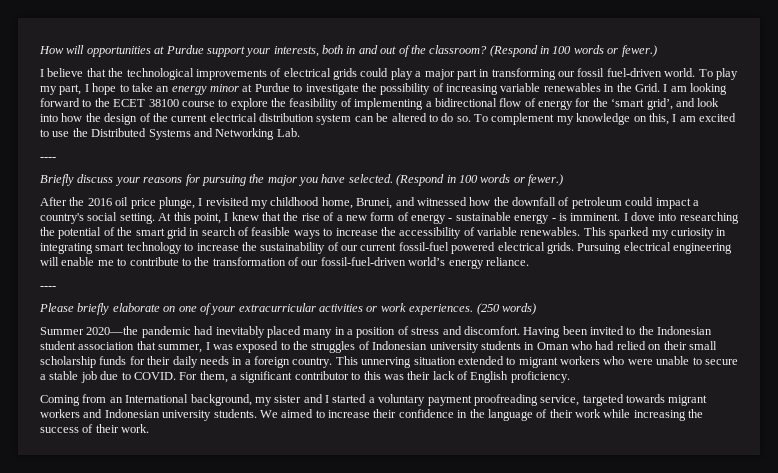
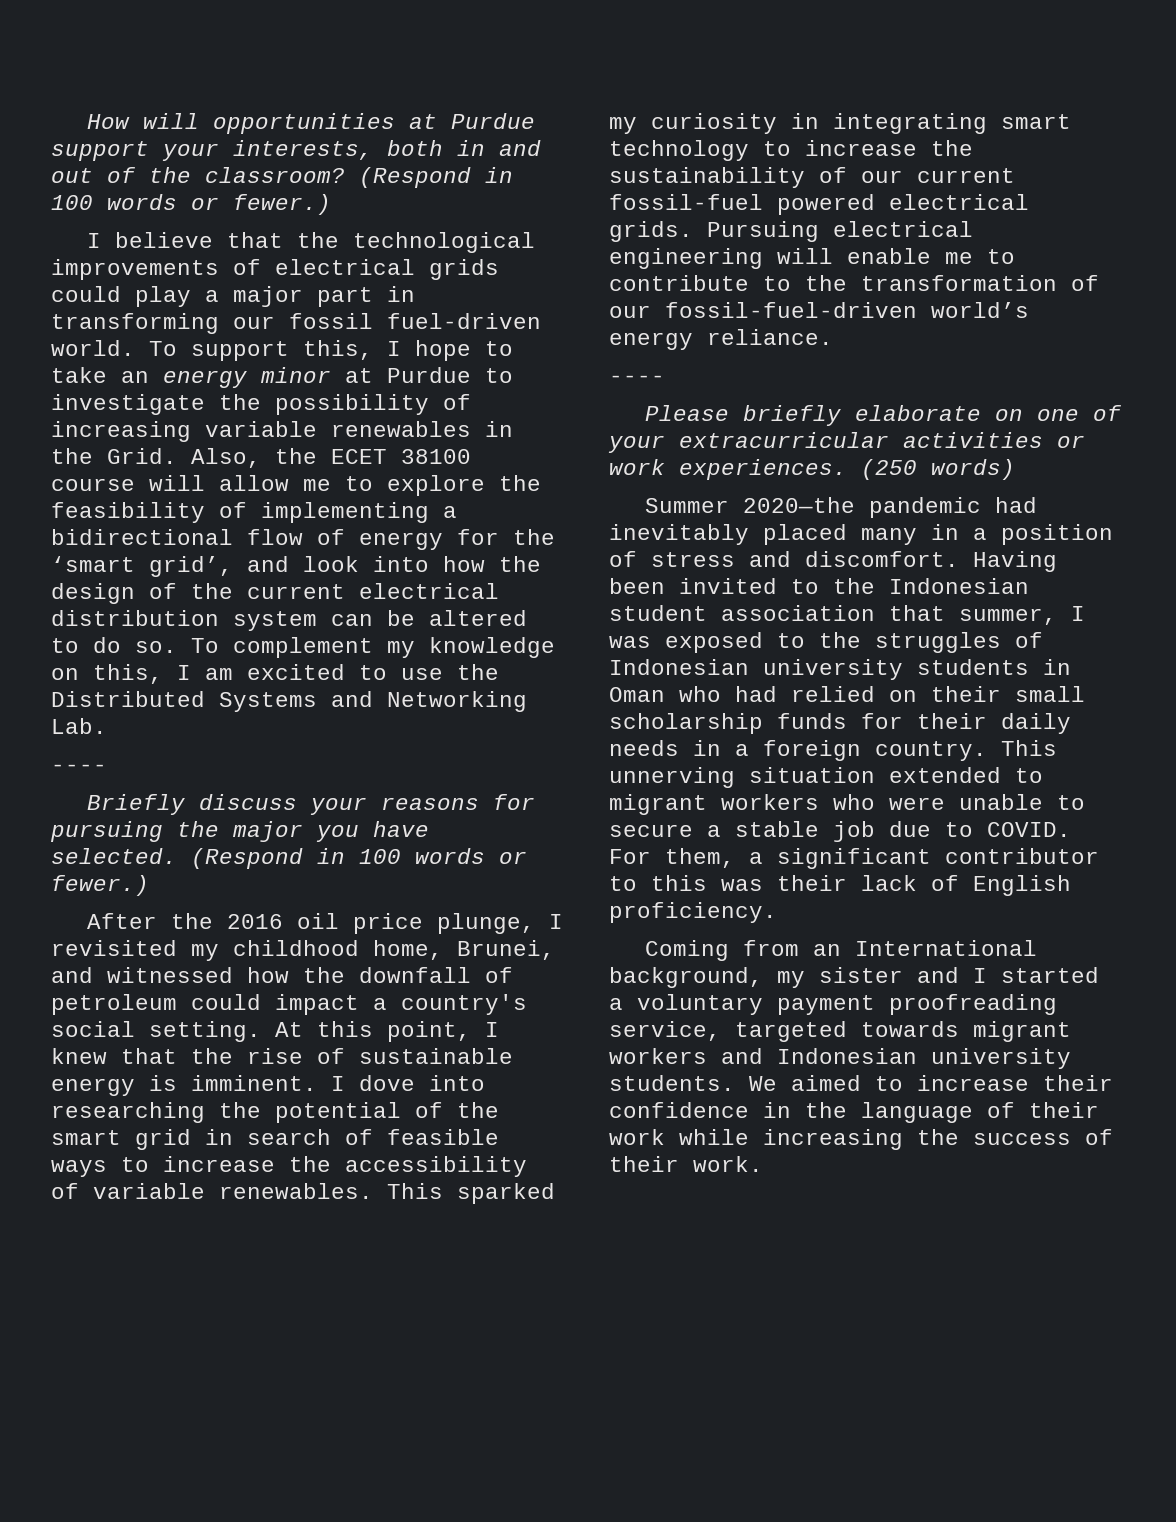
- To play my part, I hope to take an energy minor at Purdue to investigate the possibility of increasing variable renewables in the Grid.
+ To support this, I hope to take an energy minor at Purdue to investigate the possibility of increasing variable renewables in the Grid.
- I am looking forward to the ECET 38100 course to explore the feasibility of implementing a bidirectional flow of energy for the ‘smart grid’, and look into how the design of the current electrical distribution system can be altered to do so.
+ Also, the ECET 38100 course will allow me to explore the feasibility of implementing a bidirectional flow of energy for the ‘smart grid’, and look into how the design of the current electrical distribution system can be altered to do so.
- At this point, I knew that the rise of a new form of energy - sustainable energy - is imminent.
+ At this point, I knew that the rise of sustainable energy is imminent.

